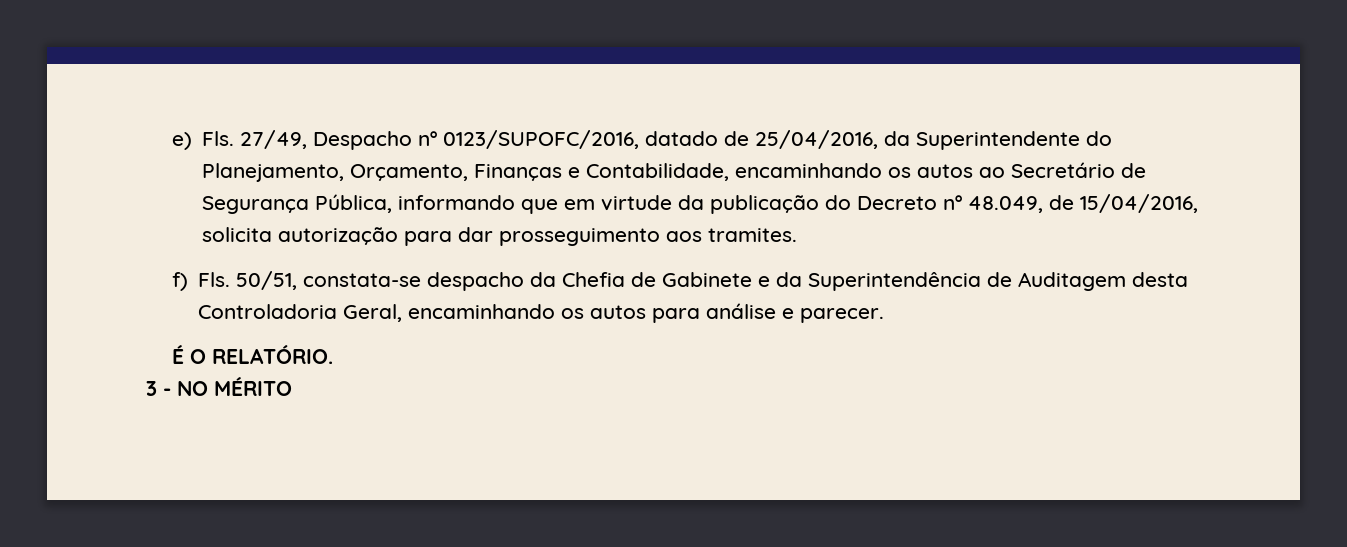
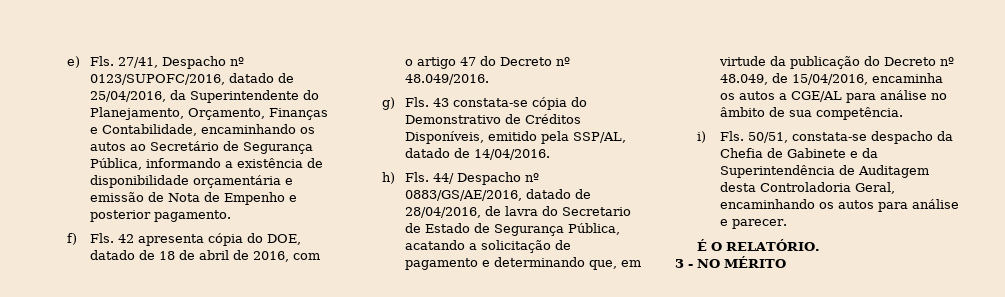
- e) Fls. 27/49, Despacho nº 0123/SUPOFC/2016, datado de 25/04/2016, da Superintendente do Planejamento, Orçamento, Finanças e Contabilidade, encaminhando os autos ao Secretário de Segurança Pública, informando que em virtude da publicação do Decreto nº 48.049, de 15/04/2016, solicita autorização para dar prosseguimento aos tramites.
- f) Fls. 50/51, constata-se despacho da Chefia de Gabinete e da Superintendência de Auditagem desta Controladoria Geral, encaminhando os autos para análise e parecer.
+ e) Fls. 27/41, Despacho nº 0123/SUPOFC/2016, datado de 25/04/2016, da Superintendente do Planejamento, Orçamento, Finanças e Contabilidade, encaminhando os autos ao Secretário de Segurança Pública, informando a existência de disponibilidade orçamentária e emissão de Nota de Empenho e posterior pagamento.
+ f) Fls. 42 apresenta cópia do DOE, datado de 18 de abril de 2016, com o artigo 47 do Decreto nº 48.049/2016.
+ g) Fls. 43 constata-se cópia do Demonstrativo de Créditos Disponíveis, emitido pela SSP/AL, datado de 14/04/2016.
+ h) Fls. 44/ Despacho nº 0883/GS/AE/2016, datado de 28/04/2016, de lavra do Secretario de Estado de Segurança Pública, acatando a solicitação de pagamento e determinando que, em virtude da publicação do Decreto nº 48.049, de 15/04/2016, encaminha os autos a CGE/AL para análise no âmbito de sua competência.
+ i) Fls. 50/51, constata-se despacho da Chefia de Gabinete e da Superintendência de Auditagem desta Controladoria Geral, encaminhando os autos para análise e parecer.

